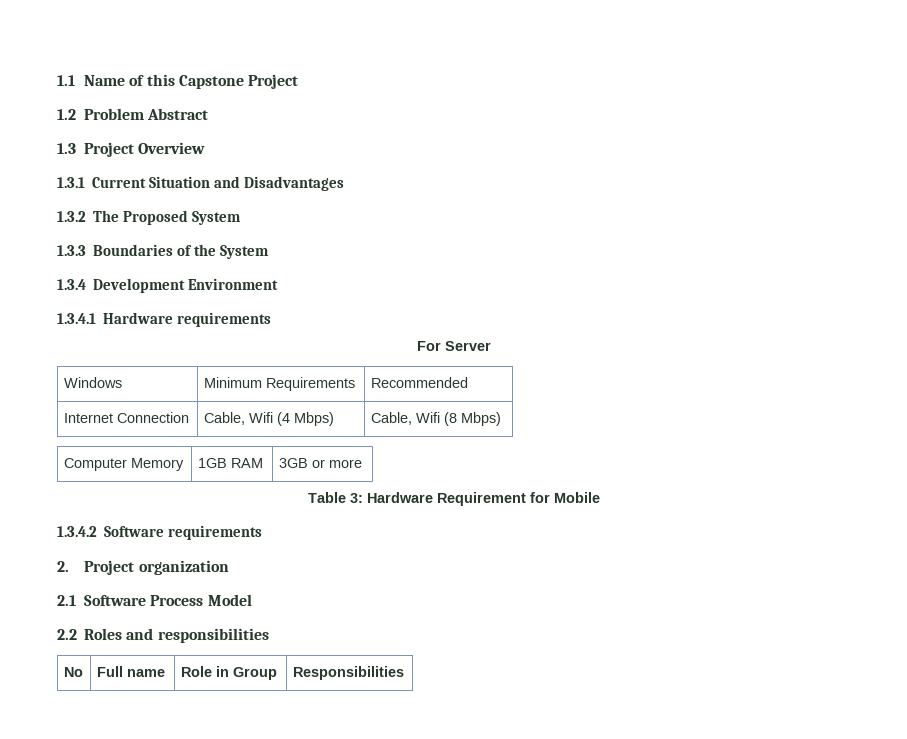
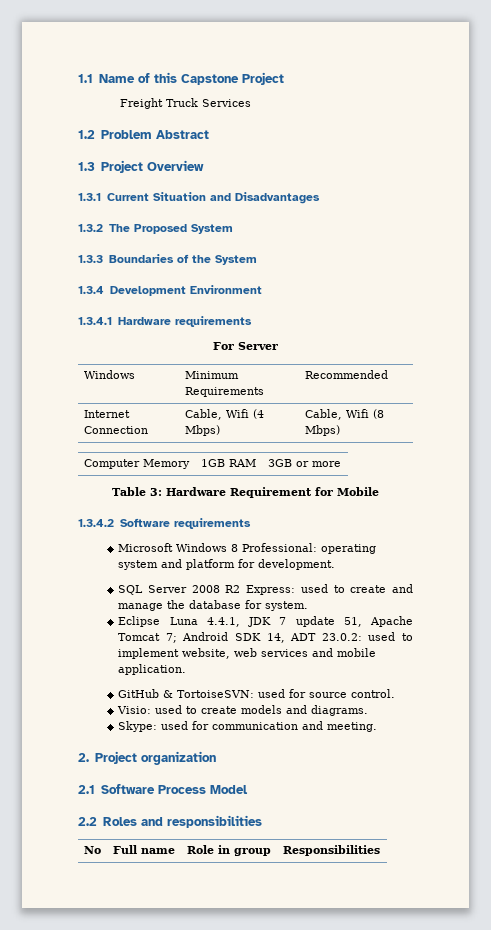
+ Freight Truck Services
+ Microsoft Windows 8 Professional: operating system and platform for development.
+ SQL Server 2008 R2 Express: used to create and manage the database for system.
+ Eclipse Luna 4.4.1, JDK 7 update 51, Apache Tomcat 7; Android SDK 14, ADT 23.0.2: used to implement website, web services and mobile application.
+ GitHub & TortoiseSVN: used for source control.
+ Visio: used to create models and diagrams.
+ Skype: used for communication and meeting.
- No | Full name | Role in Group | Responsibilities
+ No | Full name | Role in group | Responsibilities

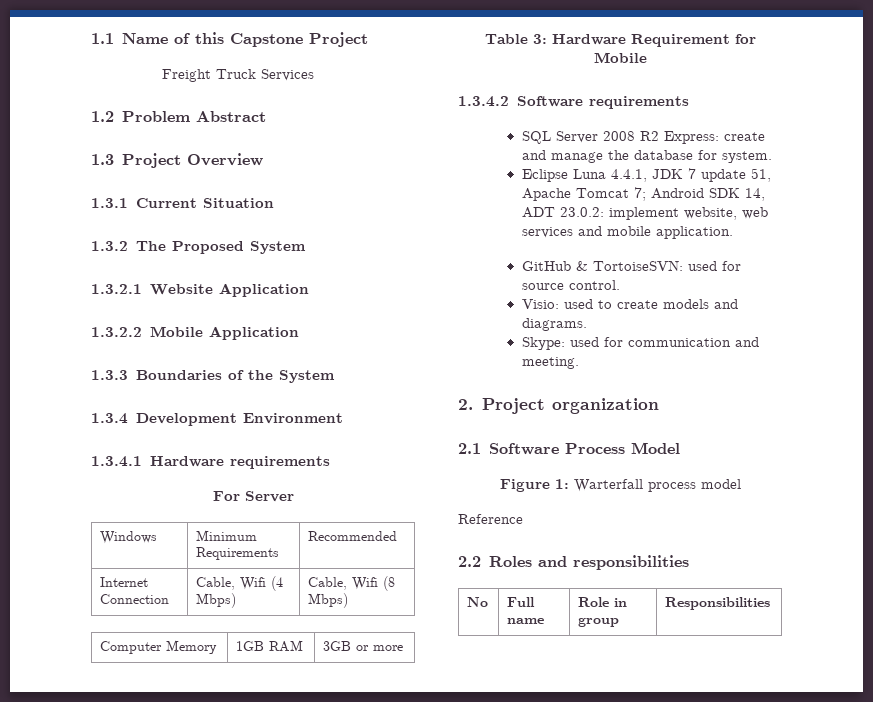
- 1.3.1 Current Situation and Disadvantages
+ 1.3.1 Current Situation
+ 1.3.2.1 Website Application
+ 1.3.2.2 Mobile Application
- Microsoft Windows 8 Professional: operating system and platform for development.
- SQL Server 2008 R2 Express: used to create and manage the database for system.
+ SQL Server 2008 R2 Express: create and manage the database for system.
- Eclipse Luna 4.4.1, JDK 7 update 51, Apache Tomcat 7; Android SDK 14, ADT 23.0.2: used to implement website, web services and mobile application.
+ Eclipse Luna 4.4.1, JDK 7 update 51, Apache Tomcat 7; Android SDK 14, ADT 23.0.2: implement website, web services and mobile application.
+ Figure 1: Warterfall process model
+ Reference

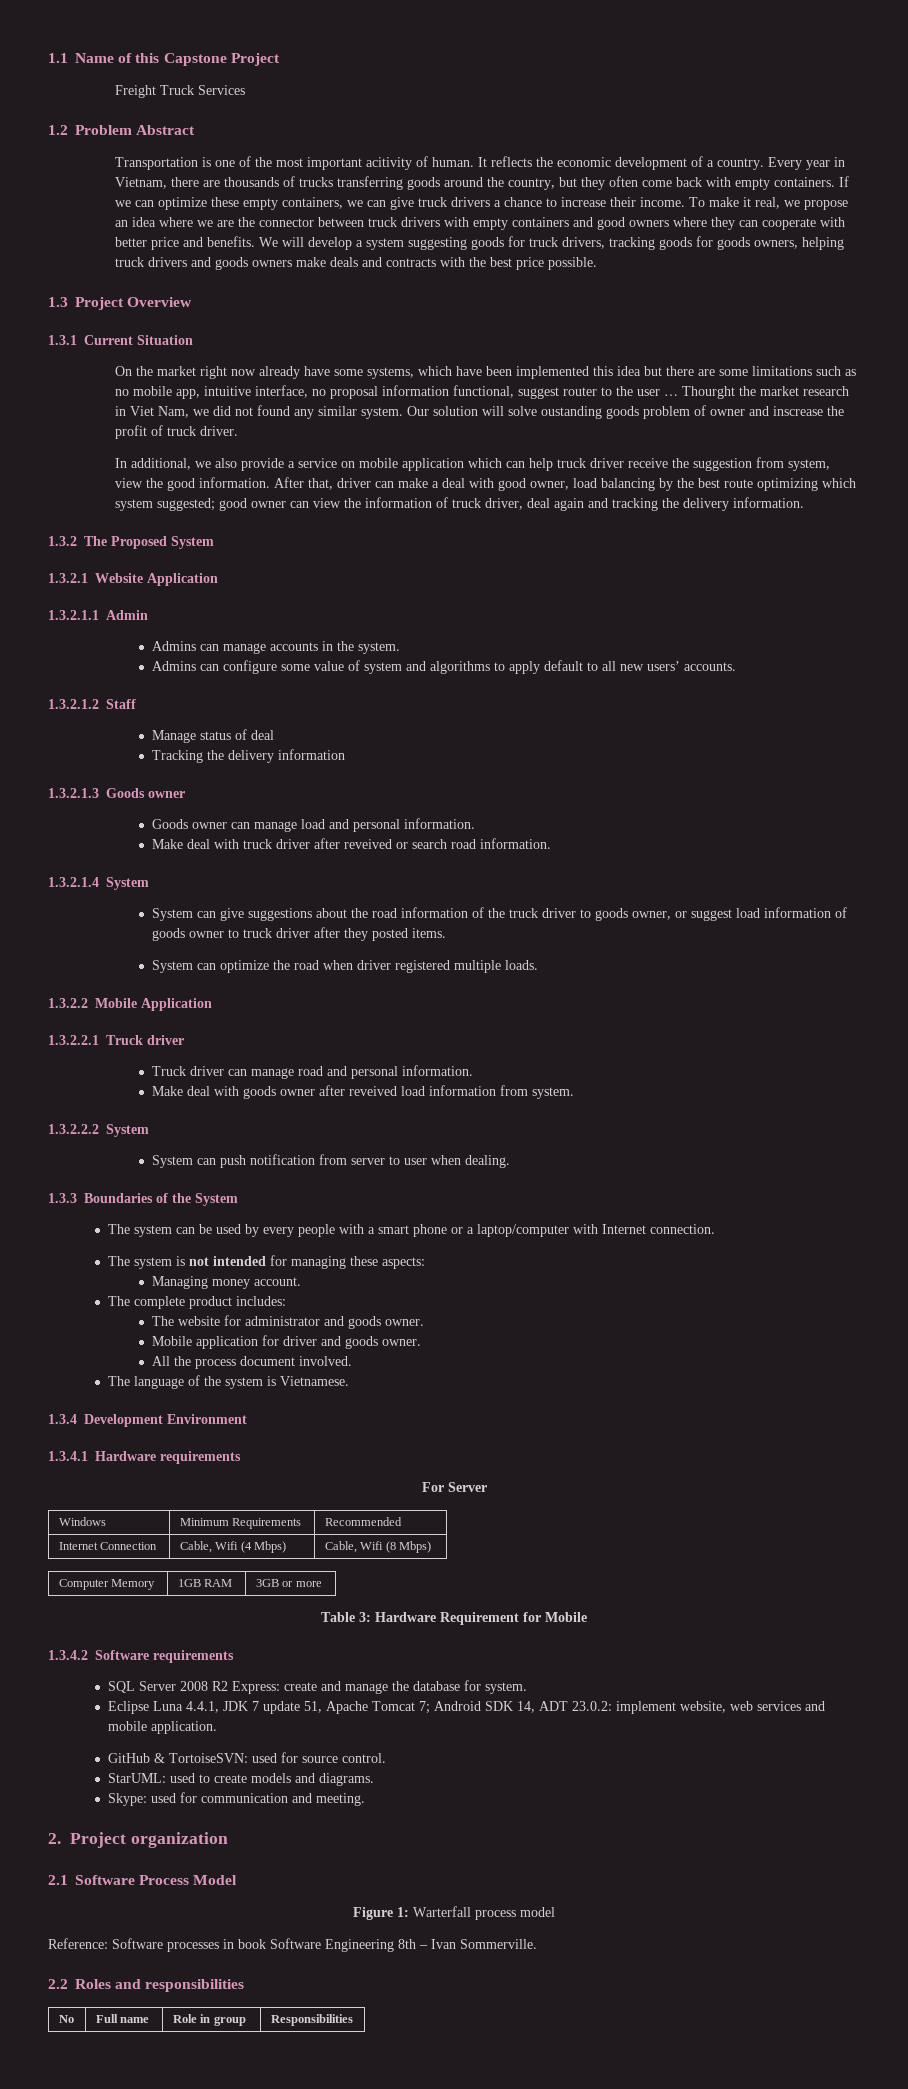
+ Transportation is one of the most important acitivity of human. It reflects the economic development of a country. Every year in Vietnam, there are thousands of trucks transferring goods around the country, but they often come back with empty containers. If we can optimize these empty containers, we can give truck drivers a chance to increase their income. To make it real, we propose an idea where we are the connector between truck drivers with empty containers and good owners where they can cooperate with better price and benefits. We will develop a system suggesting goods for truck drivers, tracking goods for goods owners, helping truck drivers and goods owners make deals and contracts with the best price possible.
+ On the market right now already have some systems, which have been implemented this idea but there are some limitations such as no mobile app, intuitive interface, no proposal information functional, suggest router to the user … Thourght the market research in Viet Nam, we did not found any similar system. Our solution will solve oustanding goods problem of owner and inscrease the profit of truck driver.
+ In additional, we also provide a service on mobile application which can help truck driver receive the suggestion from system, view the good information. After that, driver can make a deal with good owner, load balancing by the best route optimizing which system suggested; good owner can view the information of truck driver, deal again and tracking the delivery information.
+ 1.3.2.1.1 Admin
+ Admins can manage accounts in the system.
+ Admins can configure some value of system and algorithms to apply default to all new users’ accounts.
+ 1.3.2.1.2 Staff
+ Manage status of deal
+ Tracking the delivery information
+ 1.3.2.1.3 Goods owner
+ Goods owner can manage load and personal information.
+ Make deal with truck driver after reveived or search road information.
+ 1.3.2.1.4 System
+ System can give suggestions about the road information of the truck driver to goods owner, or suggest load information of goods owner to truck driver after they posted items.
+ System can optimize the road when driver registered multiple loads.
  1.3.2.2 Mobile Application
+ 1.3.2.2.1 Truck driver
+ Truck driver can manage road and personal information.
+ Make deal with goods owner after reveived load information from system.
+ 1.3.2.2.2 System
+ System can push notification from server to user when dealing.
+ The system can be used by every people with a smart phone or a laptop/computer with Internet connection.
+ The system is not intended for managing these aspects:
+ Managing money account.
+ The complete product includes:
+ The website for administrator and goods owner.
+ Mobile application for driver and goods owner.
+ All the process document involved.
+ The language of the system is Vietnamese.
- Visio: used to create models and diagrams.
+ StarUML: used to create models and diagrams.
- Reference
+ Reference: Software processes in book Software Engineering 8th – Ivan Sommerville.

